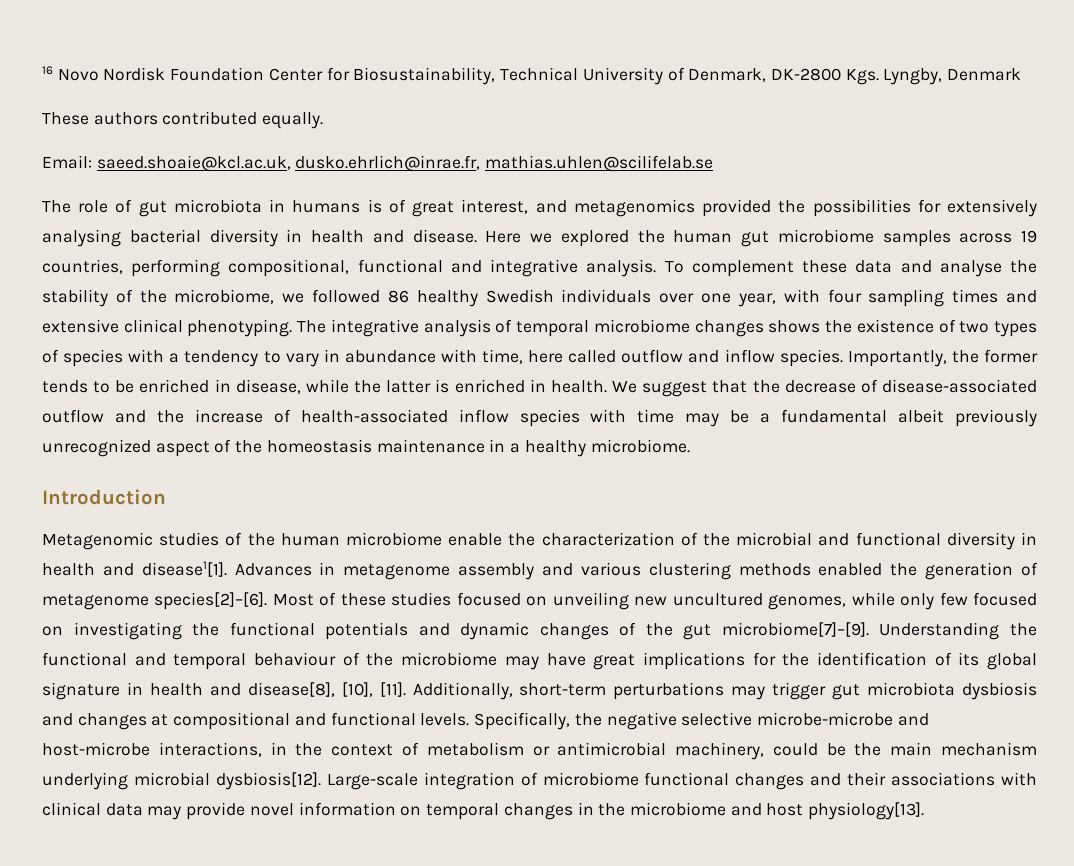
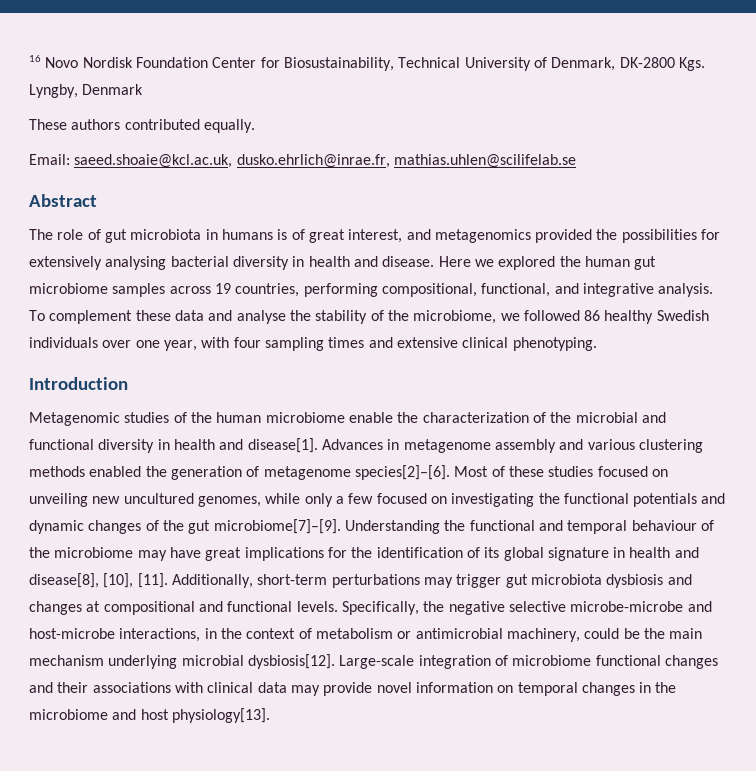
+ Abstract
- Here we explored the human gut microbiome samples across 19 countries, performing compositional, functional and integrative analysis.
+ Here we explored the human gut microbiome samples across 19 countries, performing compositional, functional, and integrative analysis.
- The integrative analysis of temporal microbiome changes shows the existence of two types of species with a tendency to vary in abundance with time, here called outflow and inflow species. Importantly, the former tends to be enriched in disease, while the latter is enriched in health. We suggest that the decrease of disease-associated outflow and the increase of health-associated inflow species with time may be a fundamental albeit previously unrecognized aspect of the homeostasis maintenance in a healthy microbiome.
- Metagenomic studies of the human microbiome enable the characterization of the microbial and functional diversity in health and disease1[1].
+ Metagenomic studies of the human microbiome enable the characterization of the microbial and functional diversity in health and disease[1].
- Most of these studies focused on unveiling new uncultured genomes, while only few focused on investigating the functional potentials and dynamic changes of the gut microbiome[7]–[9].
+ Most of these studies focused on unveiling new uncultured genomes, while only a few focused on investigating the functional potentials and dynamic changes of the gut microbiome[7]–[9].

